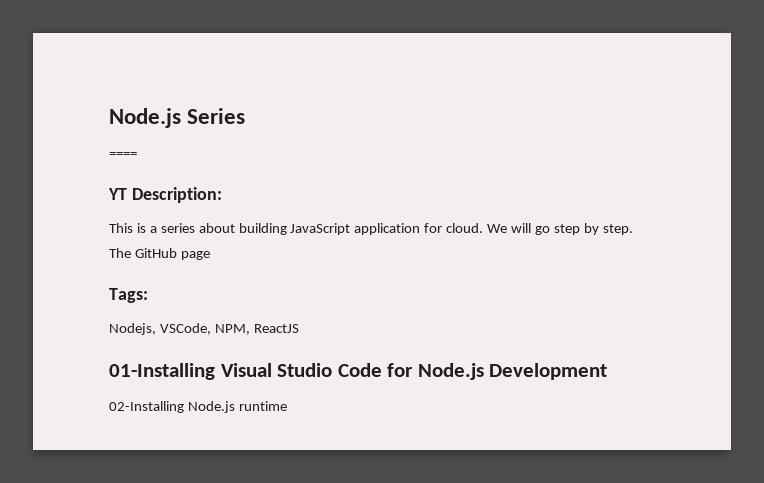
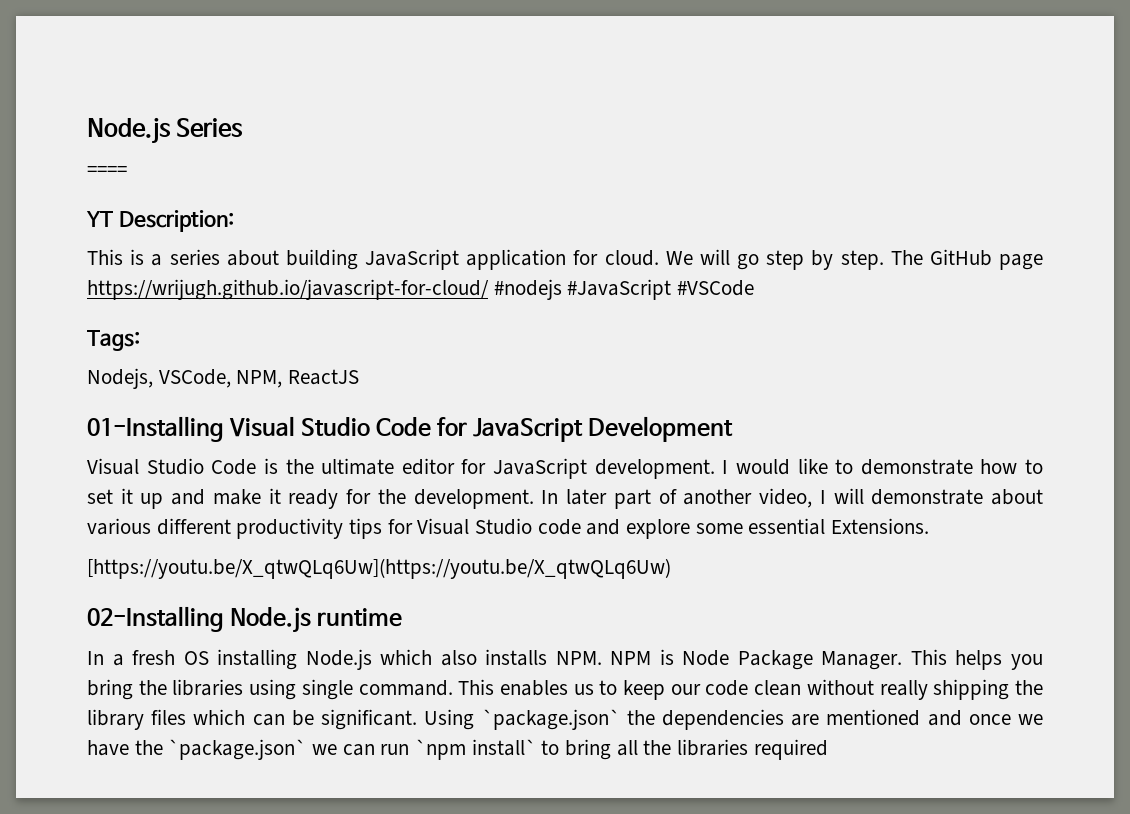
- The GitHub page
+ The GitHub page https://wrijugh.github.io/javascript-for-cloud/ #nodejs #JavaScript #VSCode
- 01-Installing Visual Studio Code for Node.js Development
+ 01-Installing Visual Studio Code for JavaScript Development
+ Visual Studio Code is the ultimate editor for JavaScript development. I would like to demonstrate how to set it up and make it ready for the development. In later part of another video, I will demonstrate about various different productivity tips for Visual Studio code and explore some essential Extensions.
+ [https://youtu.be/X_qtwQLq6Uw](https://youtu.be/X_qtwQLq6Uw)
  02-Installing Node.js runtime
+ In a fresh OS installing Node.js which also installs NPM. NPM is Node Package Manager. This helps you bring the libraries using single command. This enables us to keep our code clean without really shipping the library files which can be significant. Using `package.json` the dependencies are mentioned and once we have the `package.json` we can run `npm install` to bring all the libraries required

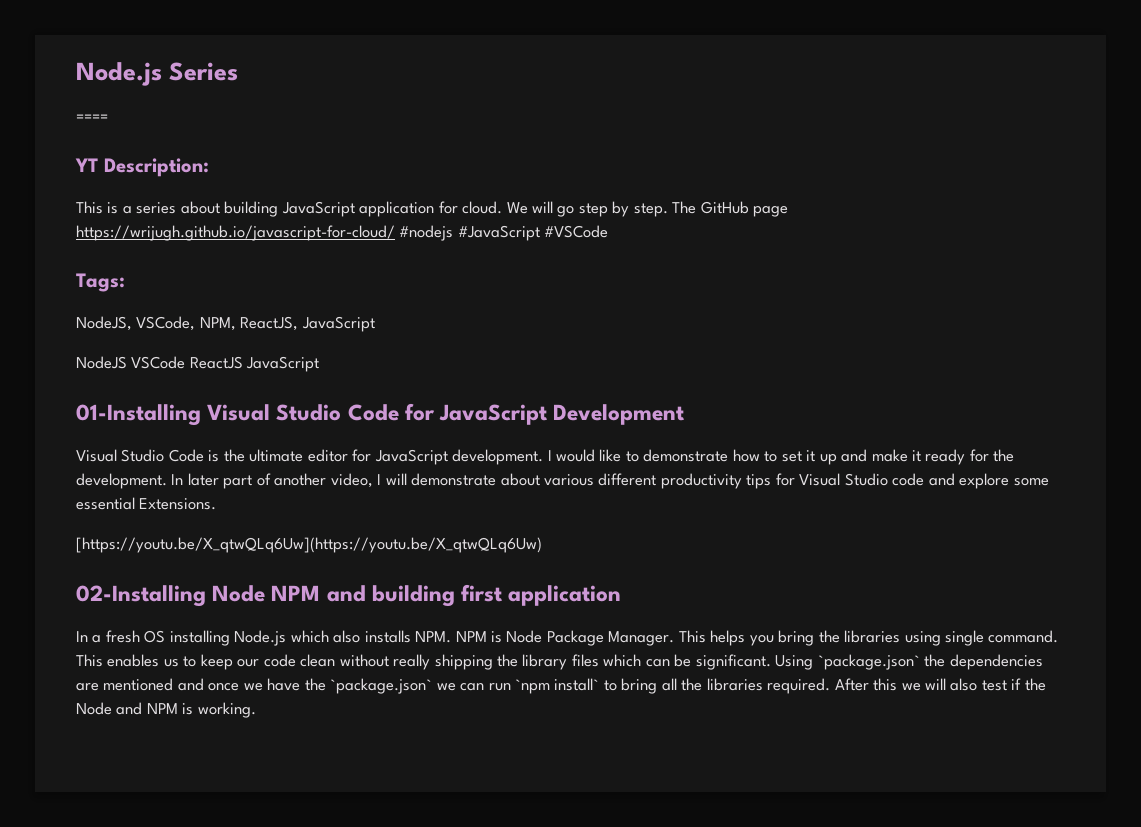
- Nodejs, VSCode, NPM, ReactJS
+ NodeJS, VSCode, NPM, ReactJS, JavaScript
+ NodeJS VSCode ReactJS JavaScript
- 02-Installing Node.js runtime
+ 02-Installing Node NPM and building first application
- Using `package.json` the dependencies are mentioned and once we have the `package.json` we can run `npm install` to bring all the libraries required
+ Using `package.json` the dependencies are mentioned and once we have the `package.json` we can run `npm install` to bring all the libraries required. After this we will also test if the Node and NPM is working.

